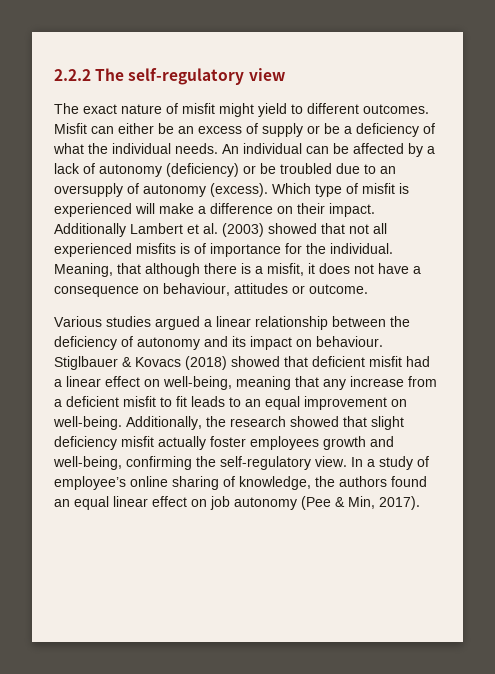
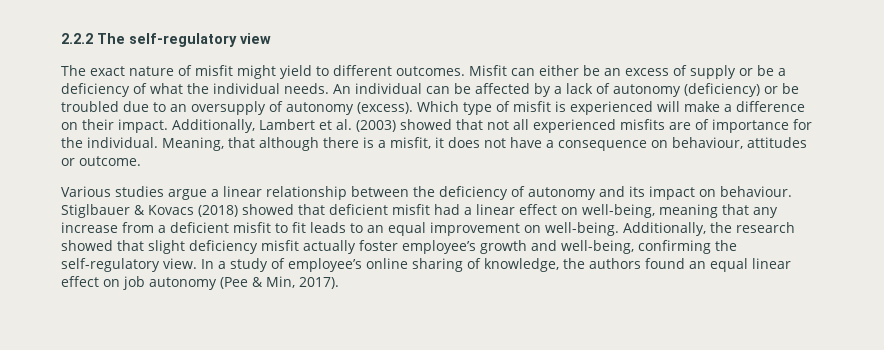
- Additionally Lambert et al. (2003) showed that not all experienced misfits is of importance for the individual.
+ Additionally, Lambert et al. (2003) showed that not all experienced misfits are of importance for the individual.
- Various studies argued a linear relationship between the deficiency of autonomy and its impact on behaviour.
+ Various studies argue a linear relationship between the deficiency of autonomy and its impact on behaviour.
- Additionally, the research showed that slight deficiency misfit actually foster employees growth and well-being, confirming the self-regulatory view.
+ Additionally, the research showed that slight deficiency misfit actually foster employee’s growth and well-being, confirming the self-regulatory view.

